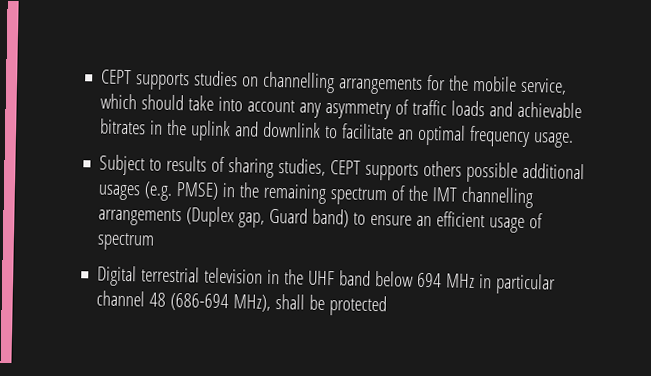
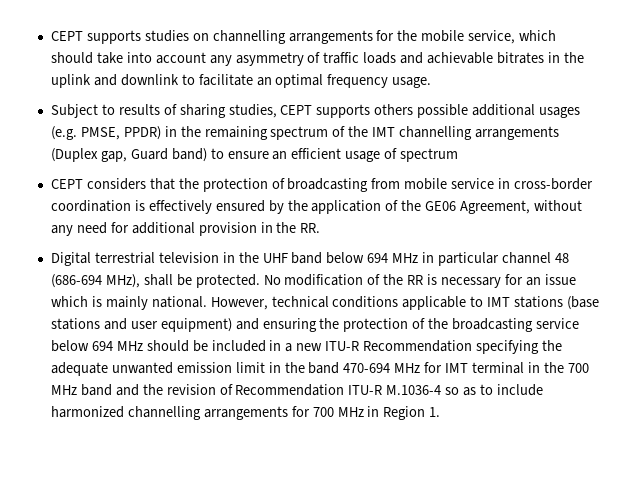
- Subject to results of sharing studies, CEPT supports others possible additional usages (e.g. PMSE) in the remaining spectrum of the IMT channelling arrangements (Duplex gap, Guard band) to ensure an efficient usage of spectrum
+ Subject to results of sharing studies, CEPT supports others possible additional usages (e.g. PMSE, PPDR) in the remaining spectrum of the IMT channelling arrangements (Duplex gap, Guard band) to ensure an efficient usage of spectrum
+ CEPT considers that the protection of broadcasting from mobile service in cross-border coordination is effectively ensured by the application of the GE06 Agreement, without any need for additional provision in the RR.
- Digital terrestrial television in the UHF band below 694 MHz in particular channel 48 (686-694 MHz), shall be protected
+ Digital terrestrial television in the UHF band below 694 MHz in particular channel 48 (686-694 MHz), shall be protected. No modification of the RR is necessary for an issue which is mainly national. However, technical conditions applicable to IMT stations (base stations and user equipment) and ensuring the protection of the broadcasting service below 694 MHz should be included in a new ITU-R Recommendation specifying the adequate unwanted emission limit in the band 470-694 MHz for IMT terminal in the 700 MHz band and the revision of Recommendation ITU-R M.1036-4 so as to include harmonized channelling arrangements for 700 MHz in Region 1.

